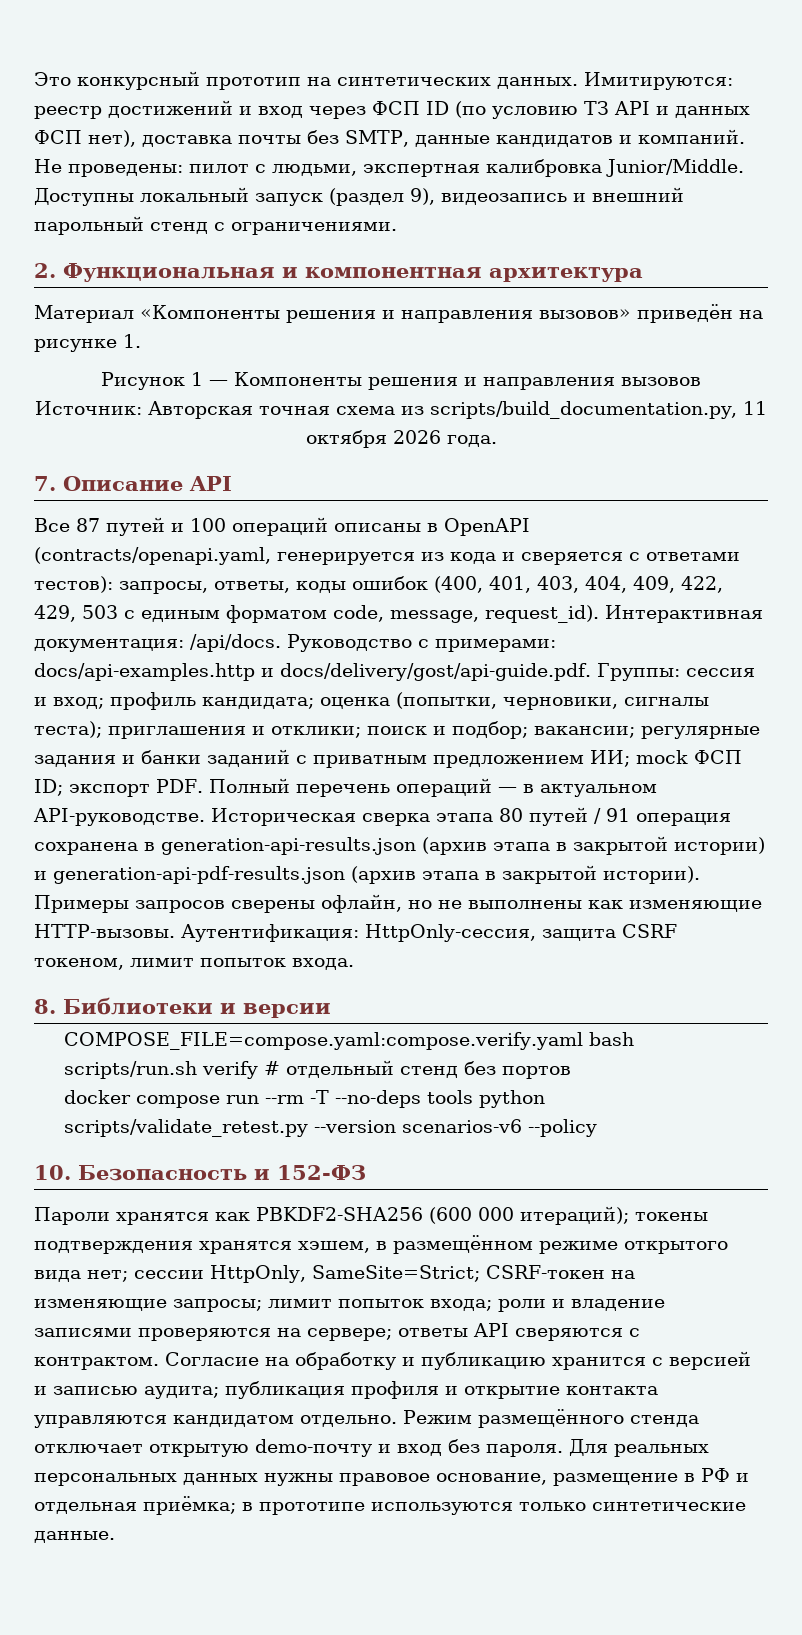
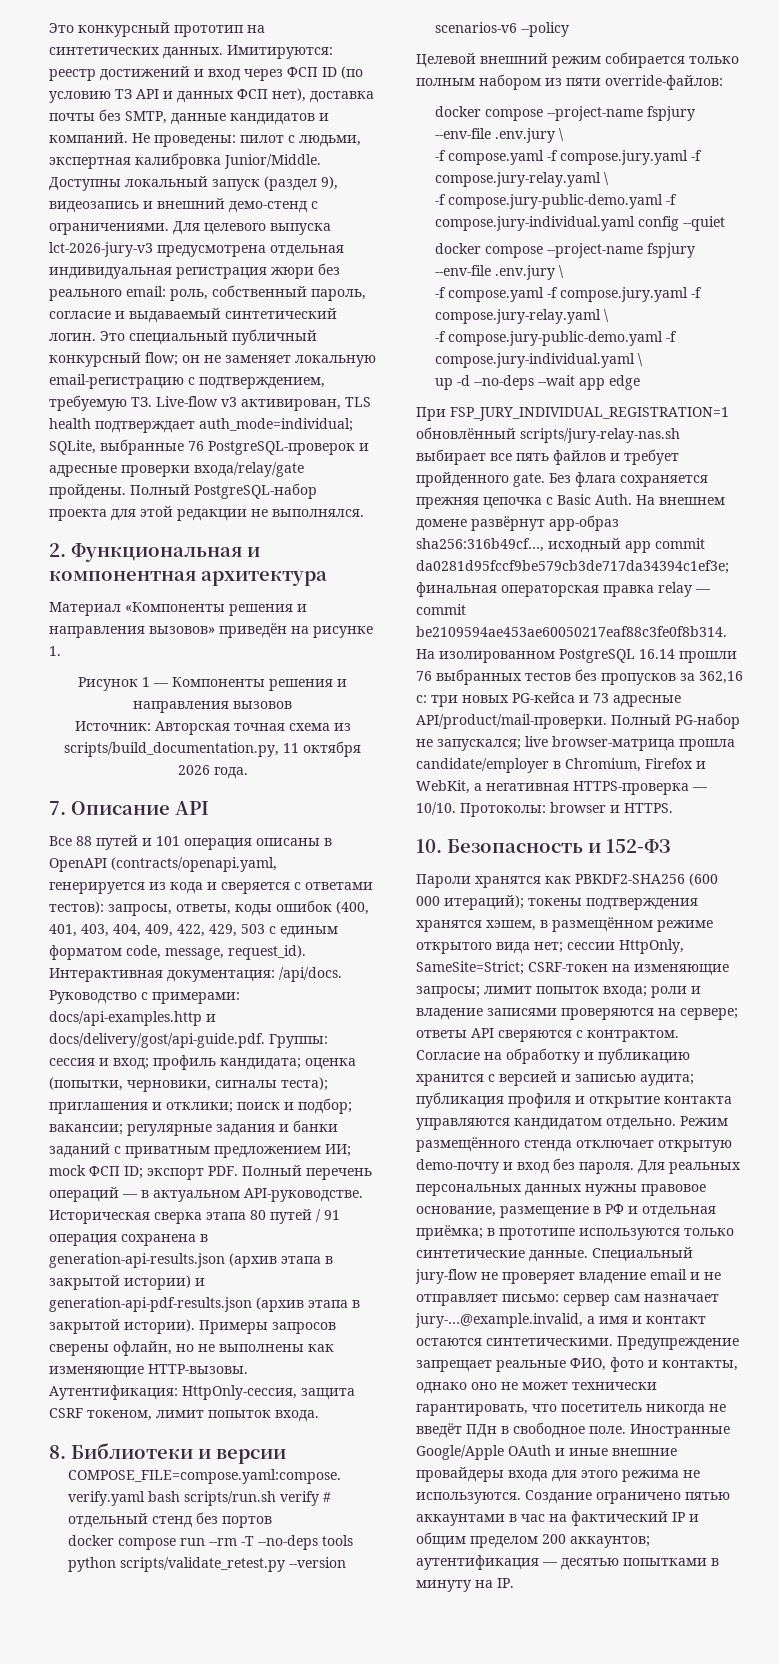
- Доступны локальный запуск (раздел 9), видеозапись и внешний парольный стенд с ограничениями.
+ Доступны локальный запуск (раздел 9), видеозапись и внешний демо-стенд с ограничениями. Для целевого выпуска lct-2026-jury-v3 предусмотрена отдельная индивидуальная регистрация жюри без реального email: роль, собственный пароль, согласие и выдаваемый синтетический логин. Это специальный публичный конкурсный flow; он не заменяет локальную email-регистрацию с подтверждением, требуемую ТЗ. Live-flow v3 активирован, TLS health подтверждает auth_mode=individual; SQLite, выбранные 76 PostgreSQL-проверок и адресные проверки входа/relay/gate пройдены. Полный PostgreSQL-набор проекта для этой редакции не выполнялся.
- Все 87 путей и 100 операций описаны в OpenAPI (contracts/openapi.yaml, генерируется из кода и сверяется с ответами тестов): запросы, ответы, коды ошибок (400, 401, 403, 404, 409, 422, 429, 503 с единым форматом code, message, request_id).
+ Все 88 путей и 101 операция описаны в OpenAPI (contracts/openapi.yaml, генерируется из кода и сверяется с ответами тестов): запросы, ответы, коды ошибок (400, 401, 403, 404, 409, 422, 429, 503 с единым форматом code, message, request_id).
+ Целевой внешний режим собирается только полным набором из пяти override-файлов:
+ docker compose --project-name fspjury --env-file .env.jury \
+ -f compose.yaml -f compose.jury.yaml -f compose.jury-relay.yaml \
+ -f compose.jury-public-demo.yaml -f compose.jury-individual.yaml config --quiet
+ docker compose --project-name fspjury --env-file .env.jury \
+ -f compose.yaml -f compose.jury.yaml -f compose.jury-relay.yaml \
+ -f compose.jury-public-demo.yaml -f compose.jury-individual.yaml \
+ up -d --no-deps --wait app edge
+ При FSP_JURY_INDIVIDUAL_REGISTRATION=1 обновлённый scripts/jury-relay-nas.sh выбирает все пять файлов и требует пройденного gate. Без флага сохраняется прежняя цепочка с Basic Auth. На внешнем домене развёрнут app-образ sha256:316b49cf…, исходный app commit da0281d95fccf9be579cb3de717da34394c1ef3e; финальная операторская правка relay — commit be2109594ae453ae60050217eaf88c3fe0f8b314. На изолированном PostgreSQL 16.14 прошли 76 выбранных тестов без пропусков за 362,16 с: три новых PG-кейса и 73 адресные API/product/mail-проверки. Полный PG-набор не запускался; live browser-матрица прошла candidate/employer в Chromium, Firefox и WebKit, а негативная HTTPS-проверка — 10/10. Протоколы: browser и HTTPS.
+ Специальный jury-flow не проверяет владение email и не отправляет письмо: сервер сам назначает jury-…@example.invalid, а имя и контакт остаются синтетическими. Предупреждение запрещает реальные ФИО, фото и контакты, однако оно не может технически гарантировать, что посетитель никогда не введёт ПДн в свободное поле. Иностранные Google/Apple OAuth и иные внешние провайдеры входа для этого режима не используются. Создание ограничено пятью аккаунтами в час на фактический IP и общим пределом 200 аккаунтов; аутентификация — десятью попытками в минуту на IP.

